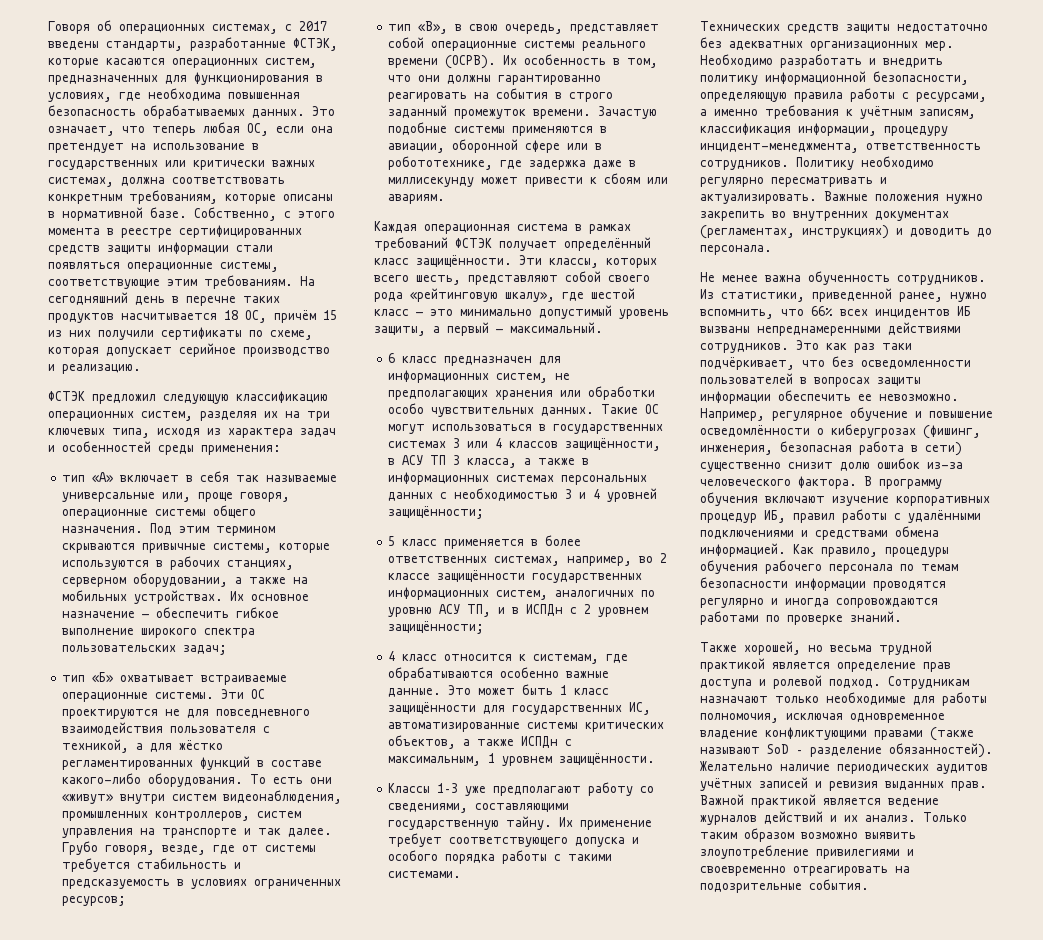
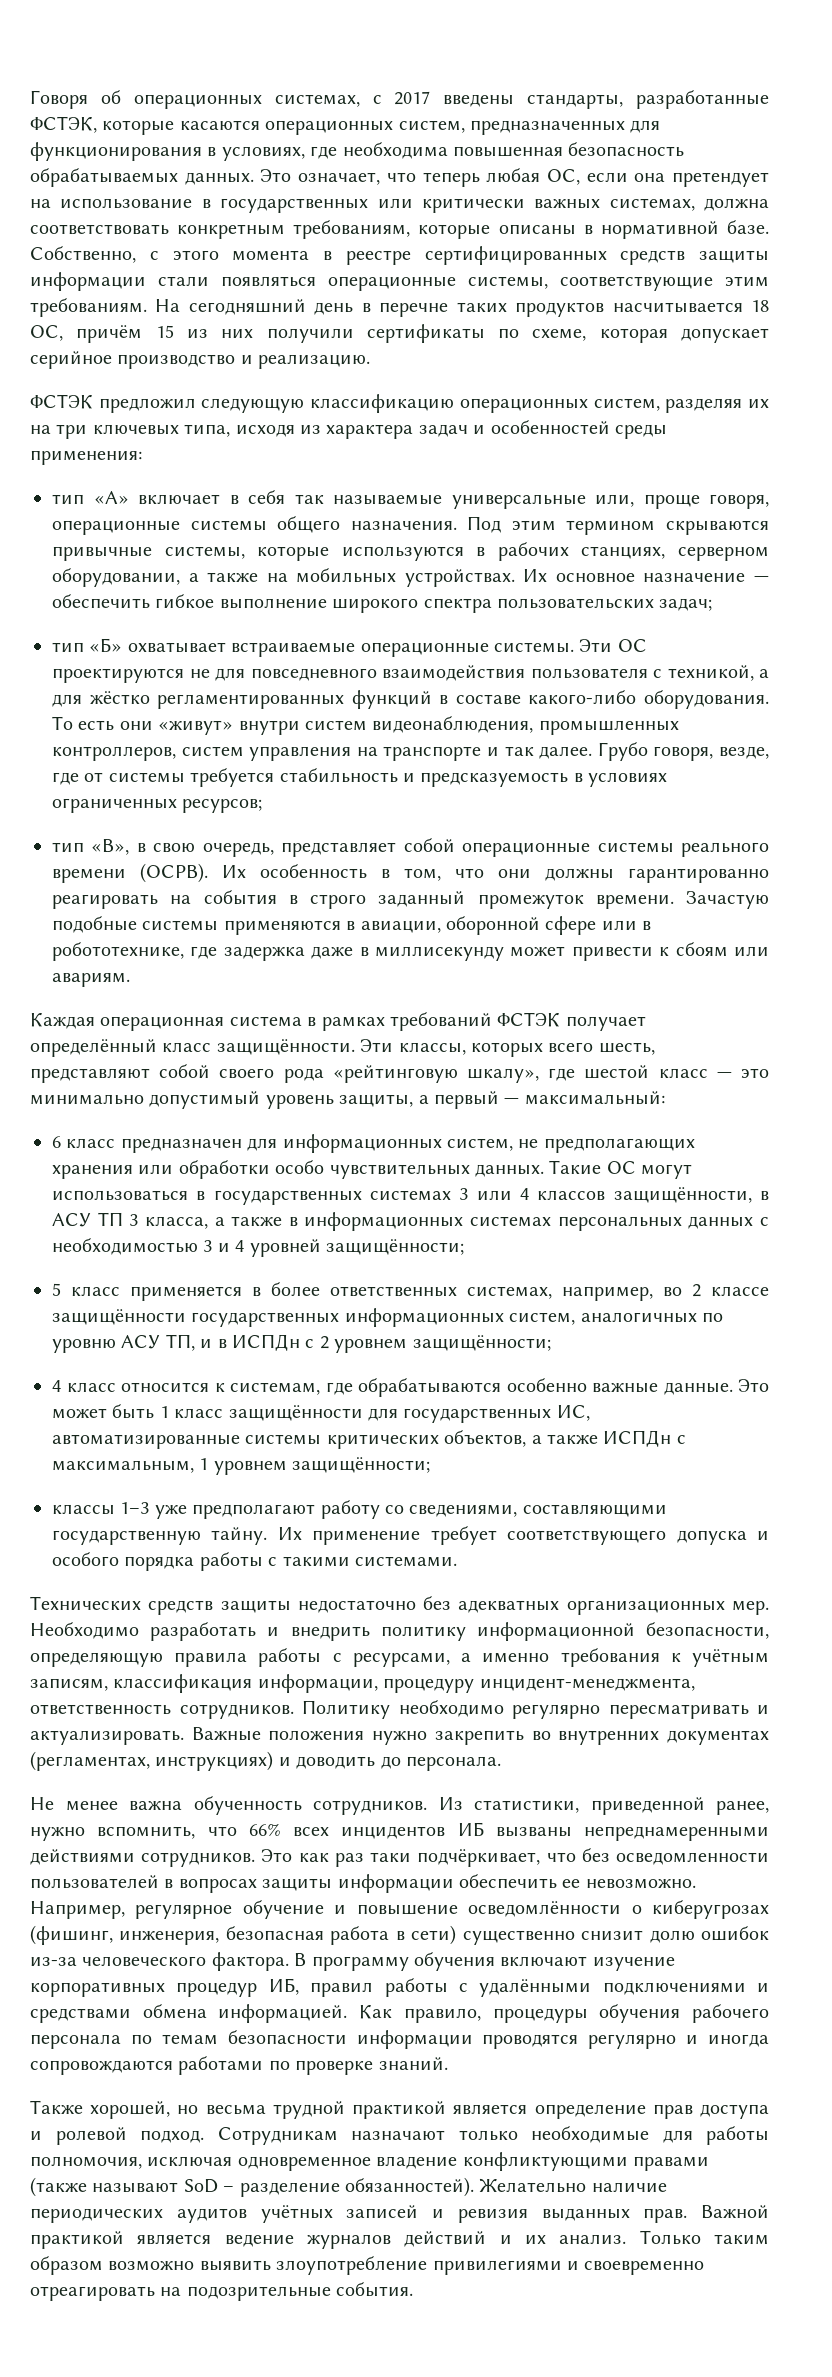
- Эти классы, которых всего шесть, представляют собой своего рода «рейтинговую шкалу», где шестой класс — это минимально допустимый уровень защиты, а первый — максимальный.
+ Эти классы, которых всего шесть, представляют собой своего рода «рейтинговую шкалу», где шестой класс — это минимально допустимый уровень защиты, а первый — максимальный:
- Это может быть 1 класс защищённости для государственных ИС, автоматизированные системы критических объектов, а также ИСПДн с максимальным, 1 уровнем защищённости.
- Классы 1–3 ужe предполагают работу со сведениями, составляющими государственную тайну.
+ Это может быть 1 класс защищённости для государственных ИС, автоматизированные системы критических объектов, а также ИСПДн с максимальным, 1 уровнем защищённости;
+ классы 1–3 ужe предполагают работу со сведениями, составляющими государственную тайну.

